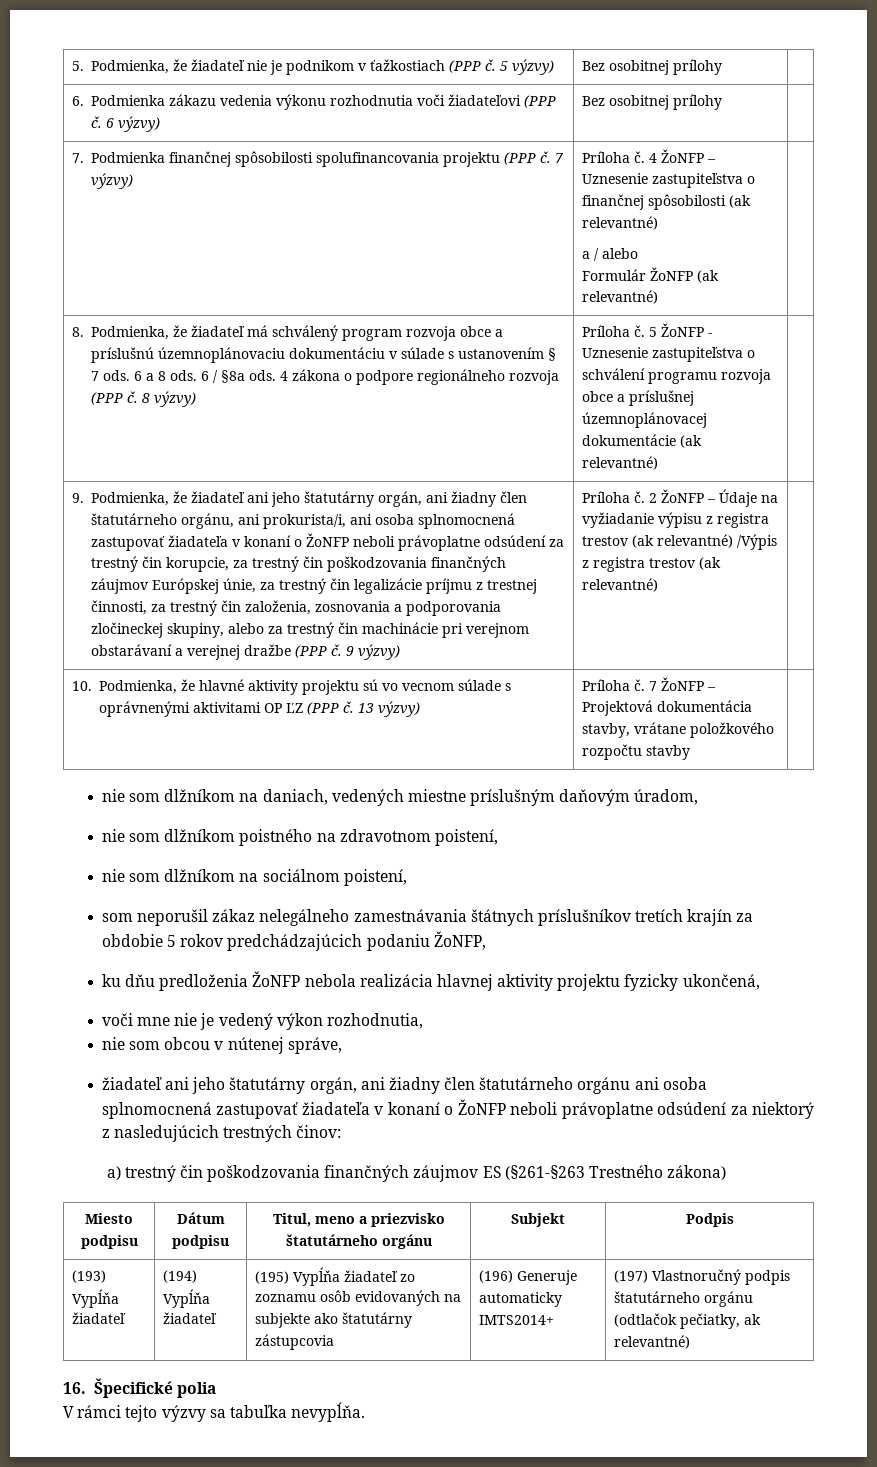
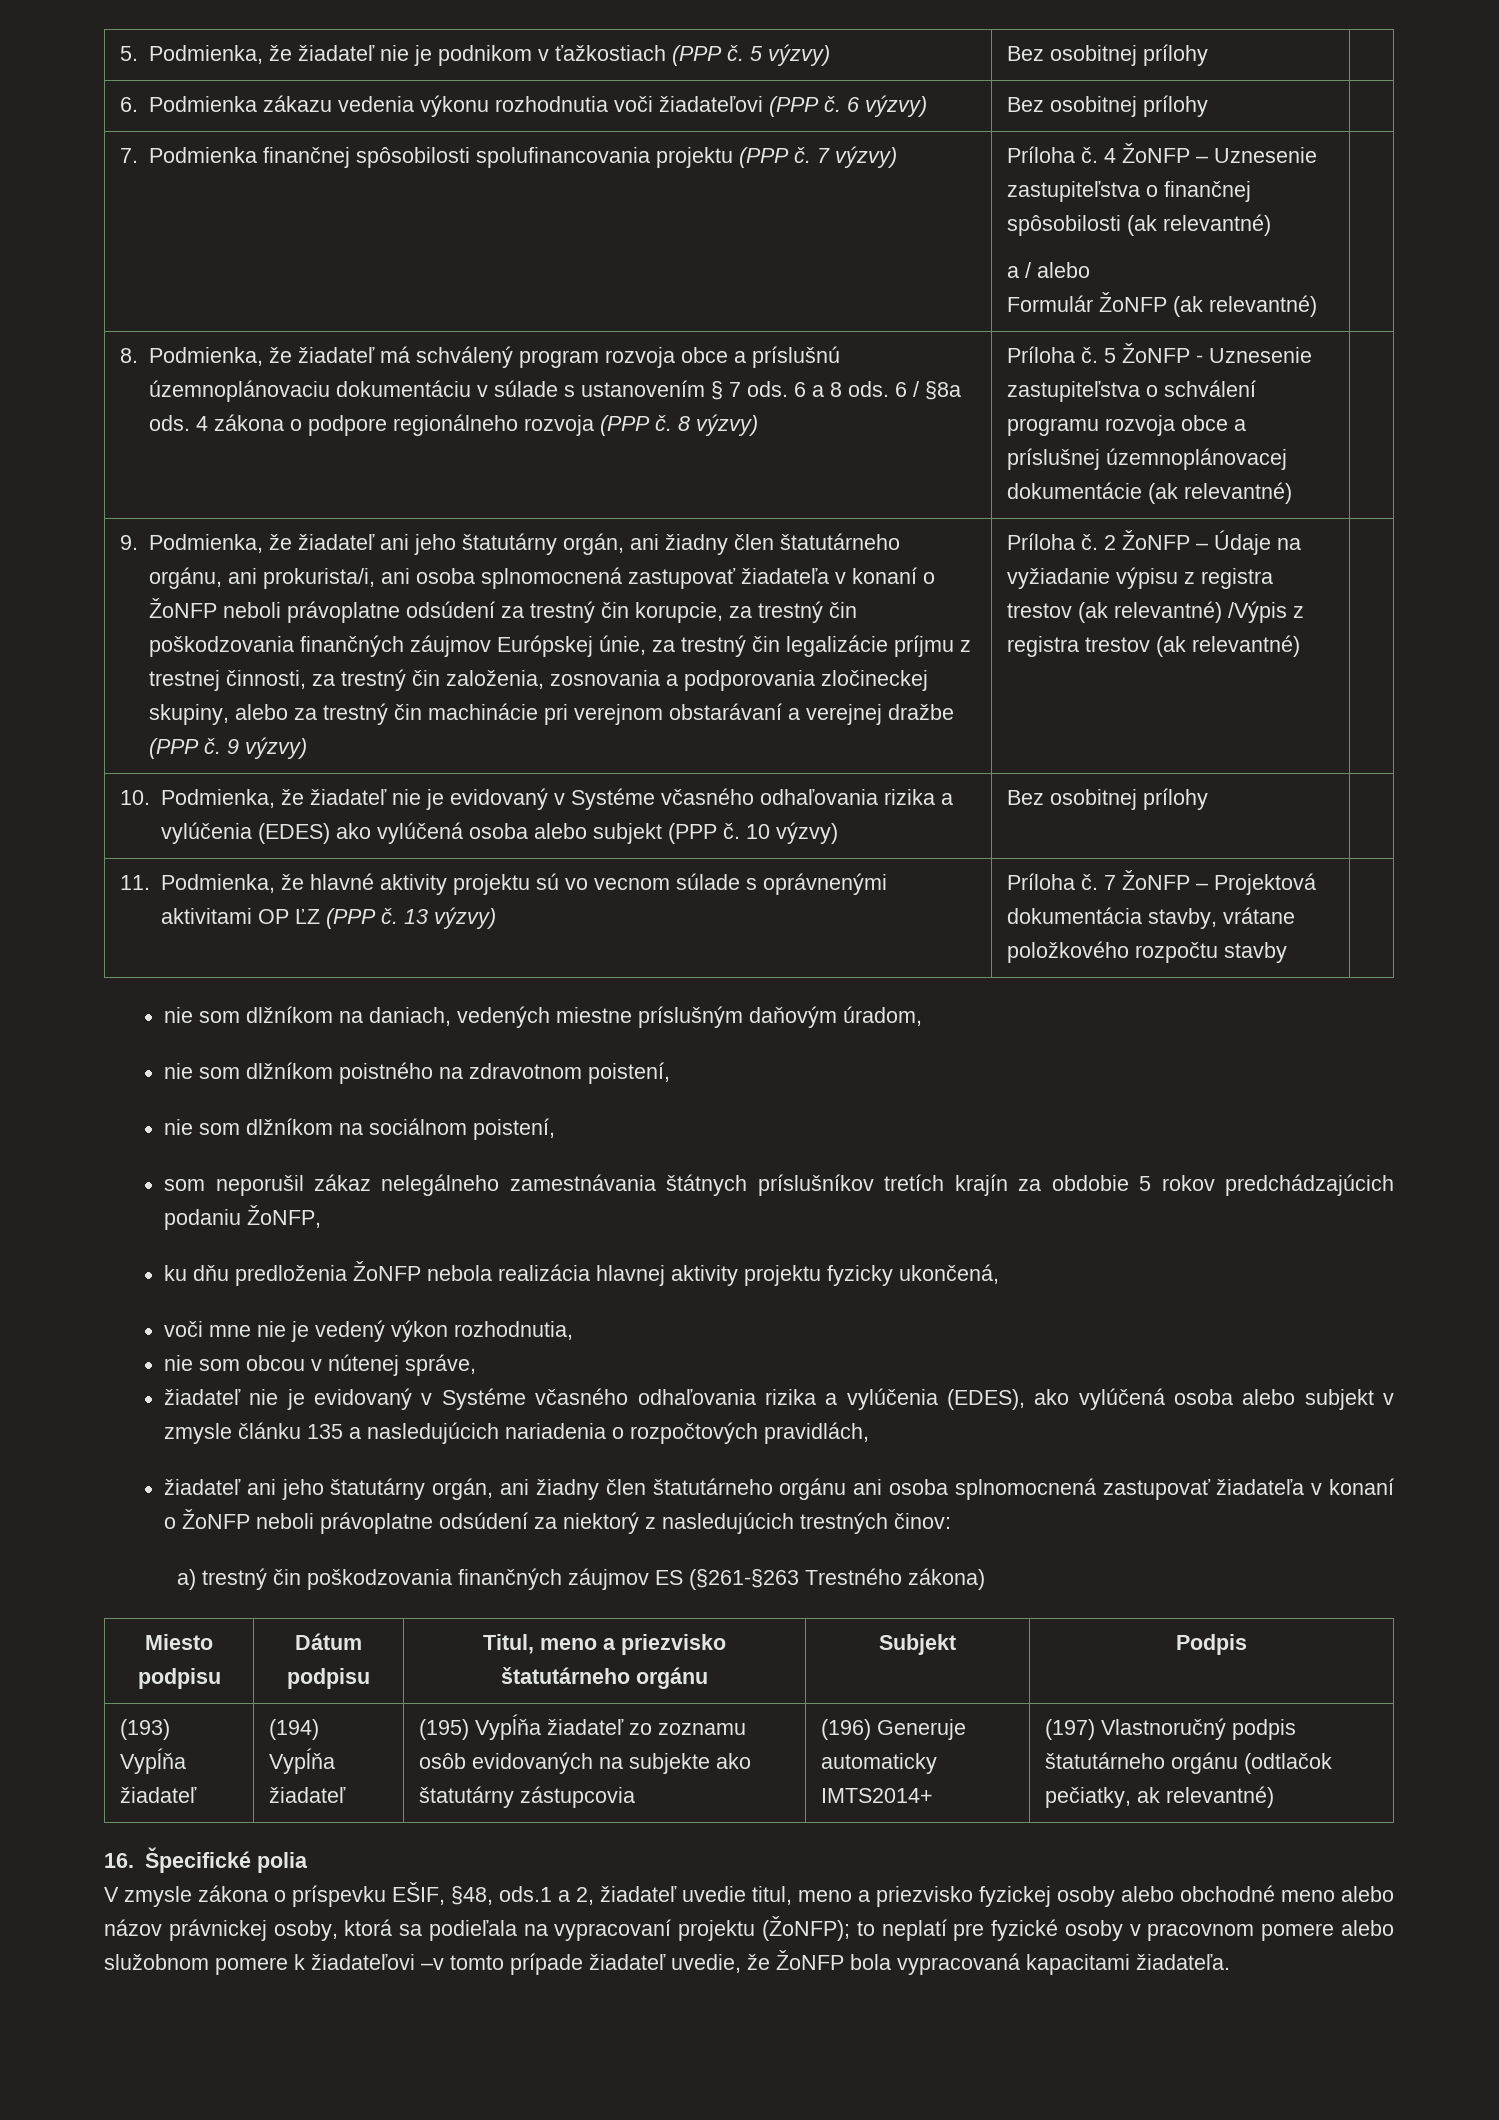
- 10. Podmienka, že hlavné aktivity projektu sú vo vecnom súlade s oprávnenými aktivitami OP ĽZ (PPP č. 13 výzvy) | Príloha č. 7 ŽoNFP – Projektová dokumentácia stavby, vrátane položkového rozpočtu stavby |
+ 10. Podmienka, že žiadateľ nie je evidovaný v Systéme včasného odhaľovania rizika a vylúčenia (EDES) ako vylúčená osoba alebo subjekt (PPP č. 10 výzvy) | Bez osobitnej prílohy |
+ 11. Podmienka, že hlavné aktivity projektu sú vo vecnom súlade s oprávnenými aktivitami OP ĽZ (PPP č. 13 výzvy) | Príloha č. 7 ŽoNFP – Projektová dokumentácia stavby, vrátane položkového rozpočtu stavby |
+ žiadateľ nie je evidovaný v Systéme včasného odhaľovania rizika a vylúčenia (EDES), ako vylúčená osoba alebo subjekt v zmysle článku 135 a nasledujúcich nariadenia o rozpočtových pravidlách,
- V rámci tejto výzvy sa tabuľka nevypĺňa.
+ V zmysle zákona o príspevku EŠIF, §48, ods.1 a 2, žiadateľ uvedie titul, meno a priezvisko fyzickej osoby alebo obchodné meno alebo názov právnickej osoby, ktorá sa podieľala na vypracovaní projektu (ŽoNFP); to neplatí pre fyzické osoby v pracovnom pomere alebo služobnom pomere k žiadateľovi –v tomto prípade žiadateľ uvedie, že ŽoNFP bola vypracovaná kapacitami žiadateľa.

